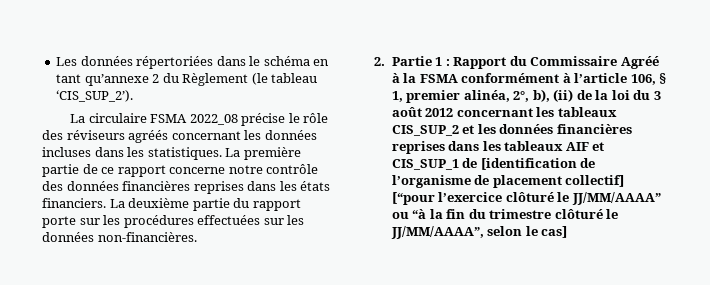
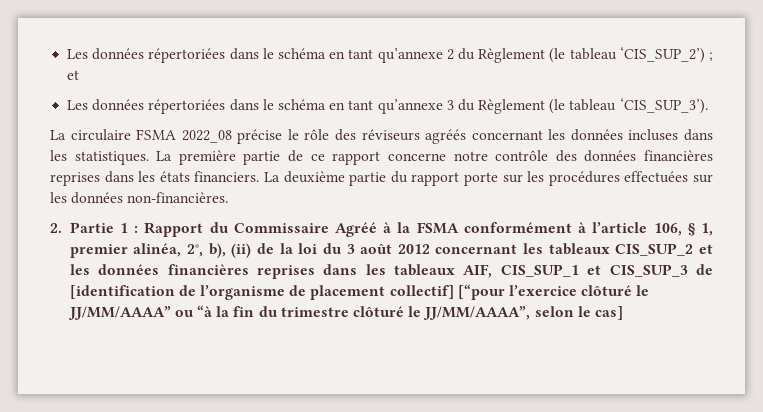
- Les données répertoriées dans le schéma en tant qu’annexe 2 du Règlement (le tableau ‘CIS_SUP_2’).
+ Les données répertoriées dans le schéma en tant qu’annexe 2 du Règlement (le tableau ‘CIS_SUP_2’) ; et
+ Les données répertoriées dans le schéma en tant qu’annexe 3 du Règlement (le tableau ‘CIS_SUP_3’).
- Rapport du Commissaire Agréé à la FSMA conformément à l’article 106, § 1, premier alinéa, 2°, b), (ii) de la loi du 3 août 2012 concernant les tableaux CIS_SUP_2 et les données financières reprises dans les tableaux AIF et CIS_SUP_1 de [identification de l’organisme de placement collectif] [“pour l’exercice clôturé le JJ/MM/AAAA” ou “à la fin du trimestre clôturé le JJ/MM/AAAA”, selon le cas]
+ Rapport du Commissaire Agréé à la FSMA conformément à l’article 106, § 1, premier alinéa, 2°, b), (ii) de la loi du 3 août 2012 concernant les tableaux CIS_SUP_2 et les données financières reprises dans les tableaux AIF, CIS_SUP_1 et CIS_SUP_3 de [identification de l’organisme de placement collectif] [“pour l’exercice clôturé le JJ/MM/AAAA” ou “à la fin du trimestre clôturé le JJ/MM/AAAA”, selon le cas]

